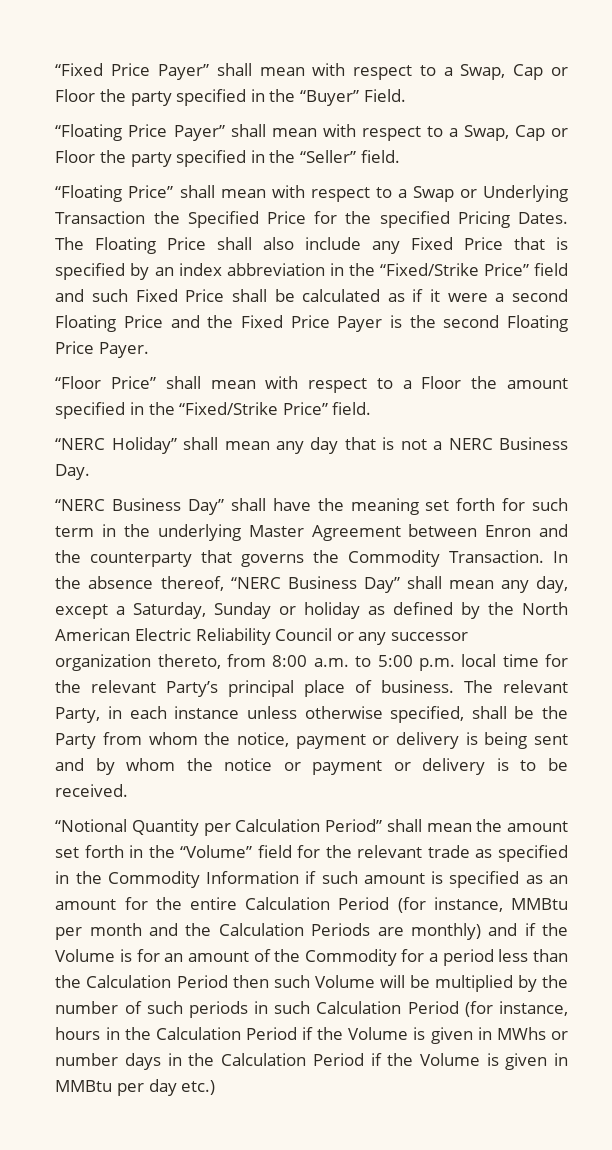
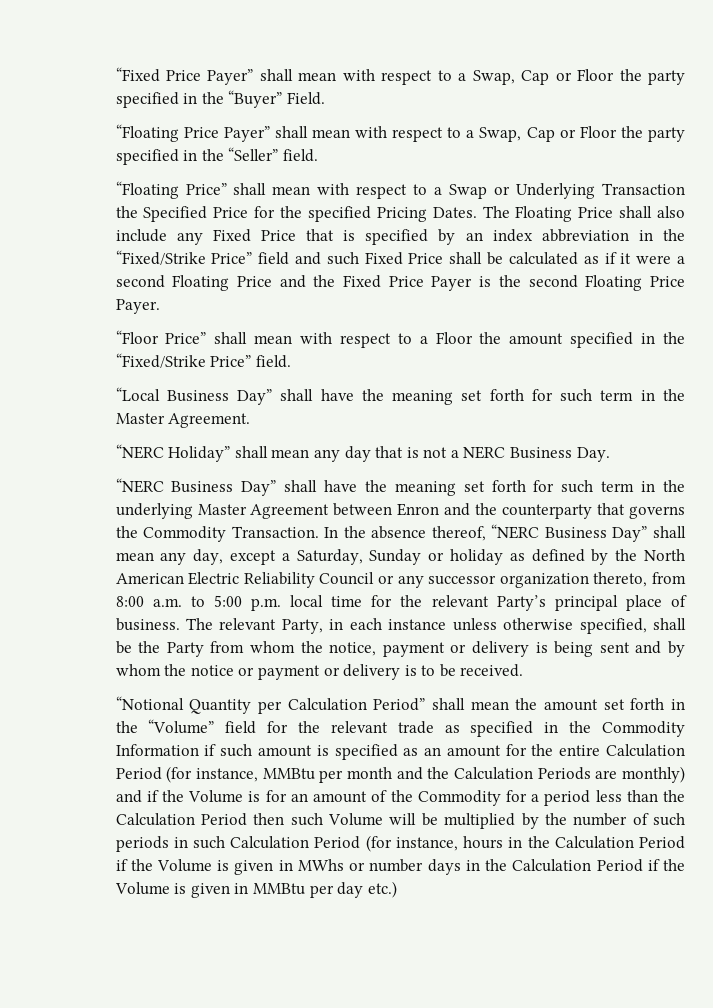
+ “Local Business Day” shall have the meaning set forth for such term in the Master Agreement.

